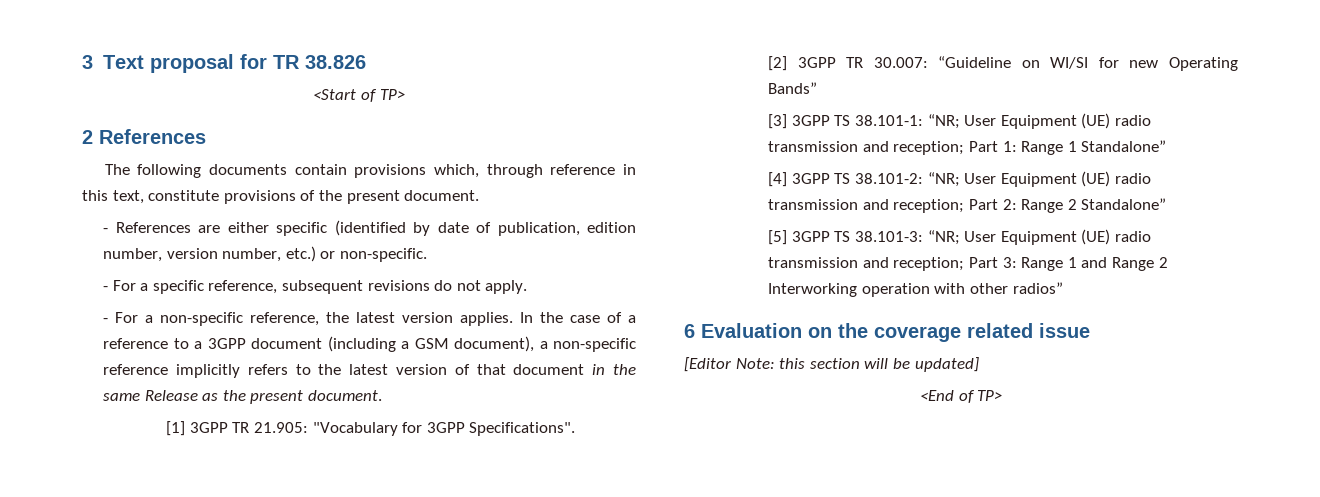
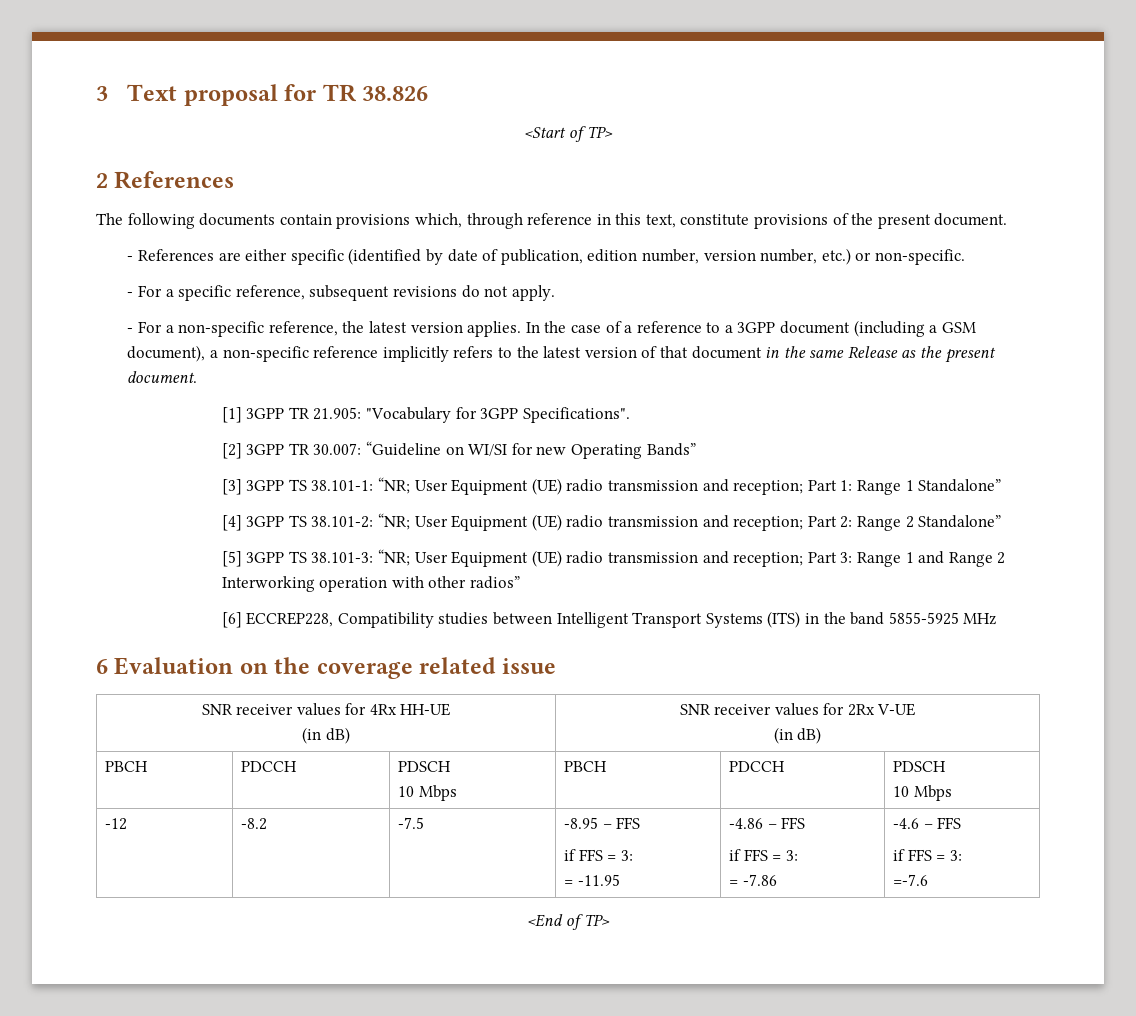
+ [6] ECCREP228, Compatibility studies between Intelligent Transport Systems (ITS) in the band 5855-5925 MHz
- [Editor Note: this section will be updated]
+ SNR receiver values for 4Rx HH-UE
+ (in dB) | SNR receiver values for 2Rx V-UE
+ (in dB)
+ PBCH | PDCCH | PDSCH
+ 10 Mbps | PBCH | PDCCH | PDSCH
+ 10 Mbps
+ -12 | -8.2 | -7.5 | -8.95 – FFS
+ if FFS = 3:
+ = -11.95 | -4.86 – FFS
+ if FFS = 3:
+ = -7.86 | -4.6 – FFS
+ if FFS = 3:
+ =-7.6

